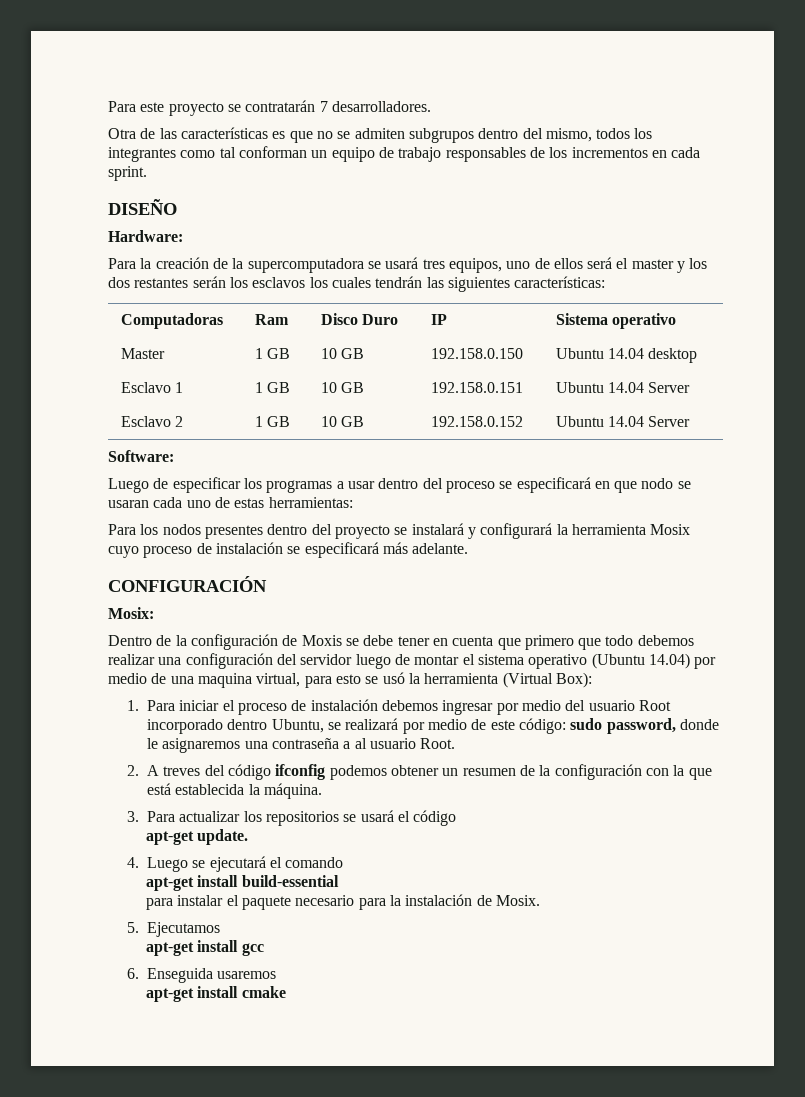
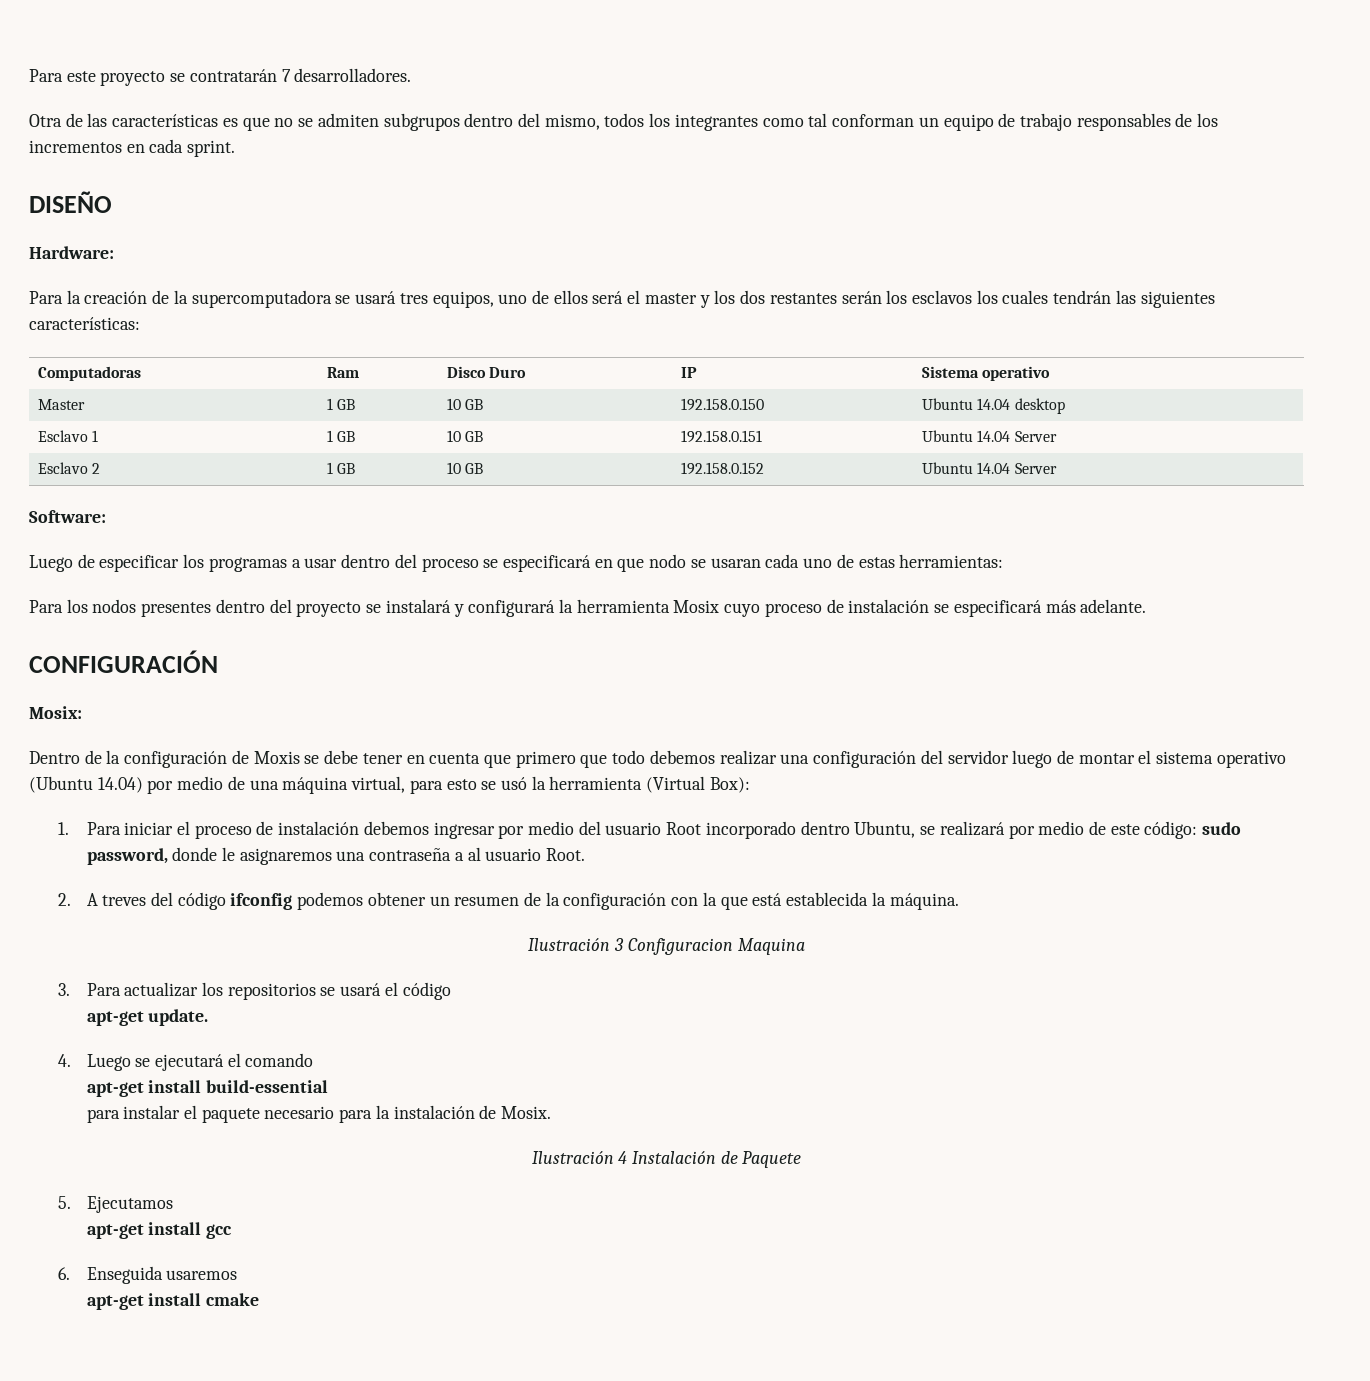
- Dentro de la configuración de Moxis se debe tener en cuenta que primero que todo debemos realizar una configuración del servidor luego de montar el sistema operativo (Ubuntu 14.04) por medio de una maquina virtual, para esto se usó la herramienta (Virtual Box):
+ Dentro de la configuración de Moxis se debe tener en cuenta que primero que todo debemos realizar una configuración del servidor luego de montar el sistema operativo (Ubuntu 14.04) por medio de una máquina virtual, para esto se usó la herramienta (Virtual Box):
+ Ilustración 3 Configuracion Maquina
+ Ilustración 4 Instalación de Paquete

